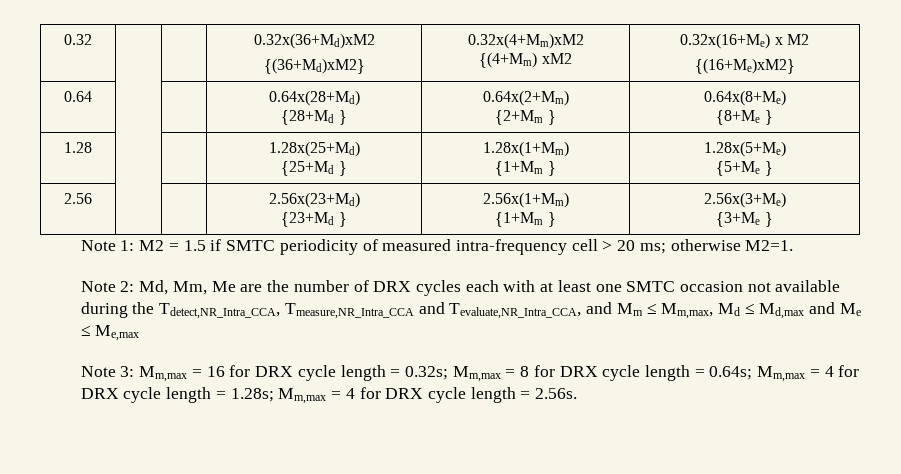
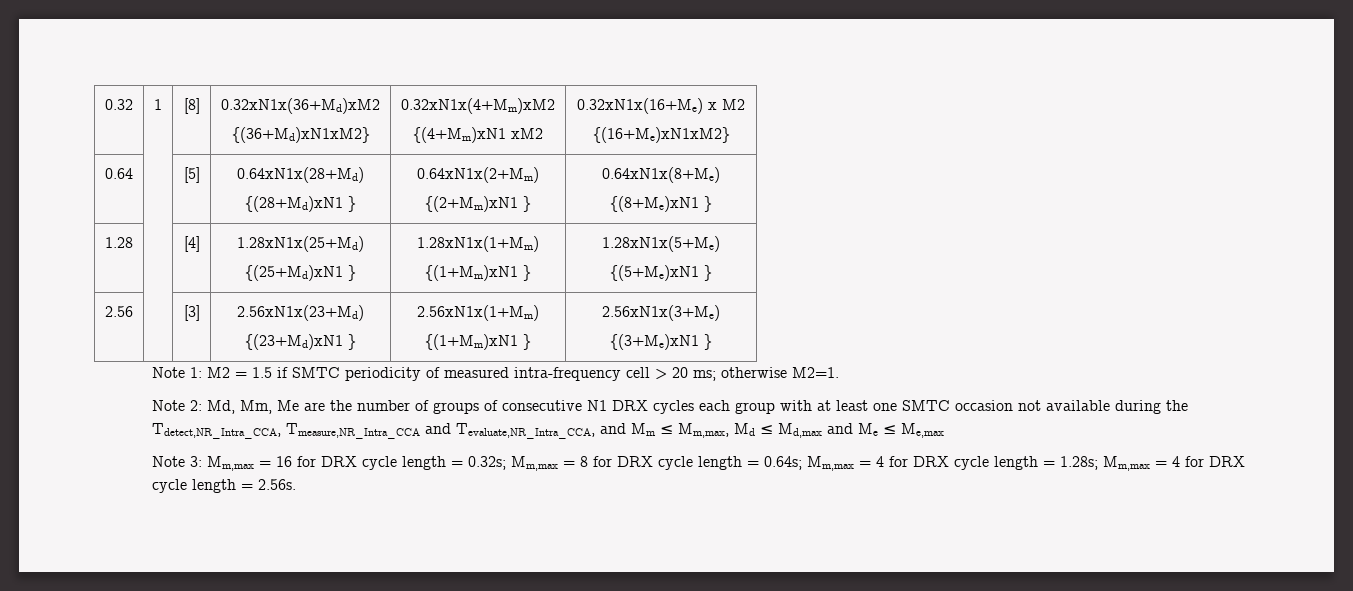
- 0.32 | | | 0.32x(36+Md)xM2
- {(36+Md)xM2} | 0.32x(4+Mm)xM2
- {(4+Mm) xM2 | 0.32x(16+Me) x M2
- {(16+Me)xM2}
+ 0.32 | 1 | [8] | 0.32xN1x(36+Md)xM2
+ {(36+Md)xN1xM2} | 0.32xN1x(4+Mm)xM2
+ {(4+Mm)xN1 xM2 | 0.32xN1x(16+Me) x M2
+ {(16+Me)xN1xM2}
- 0.64 | | | 0.64x(28+Md)
- {28+Md } | 0.64x(2+Mm)
- {2+Mm } | 0.64x(8+Me)
- {8+Me }
+ 0.64 | | [5] | 0.64xN1x(28+Md)
+ {(28+Md)xN1 } | 0.64xN1x(2+Mm)
+ {(2+Mm)xN1 } | 0.64xN1x(8+Me)
+ {(8+Me)xN1 }
- 1.28 | | | 1.28x(25+Md)
- {25+Md } | 1.28x(1+Mm)
- {1+Mm } | 1.28x(5+Me)
- {5+Me }
+ 1.28 | | [4] | 1.28xN1x(25+Md)
+ {(25+Md)xN1 } | 1.28xN1x(1+Mm)
+ {(1+Mm)xN1 } | 1.28xN1x(5+Me)
+ {(5+Me)xN1 }
- 2.56 | | | 2.56x(23+Md)
- {23+Md } | 2.56x(1+Mm)
- {1+Mm } | 2.56x(3+Me)
- {3+Me }
+ 2.56 | | [3] | 2.56xN1x(23+Md)
+ {(23+Md)xN1 } | 2.56xN1x(1+Mm)
+ {(1+Mm)xN1 } | 2.56xN1x(3+Me)
+ {(3+Me)xN1 }
- Note 2: Md, Mm, Me are the number of DRX cycles each with at least one SMTC occasion not available during the Tdetect,NR_Intra_CCA, Tmeasure,NR_Intra_CCA and Tevaluate,NR_Intra_CCA, and Mm ≤ Mm,max, Md ≤ Md,max and Me ≤ Me,max
+ Note 2: Md, Mm, Me are the number of groups of consecutive N1 DRX cycles each group with at least one SMTC occasion not available during the Tdetect,NR_Intra_CCA, Tmeasure,NR_Intra_CCA and Tevaluate,NR_Intra_CCA, and Mm ≤ Mm,max, Md ≤ Md,max and Me ≤ Me,max

